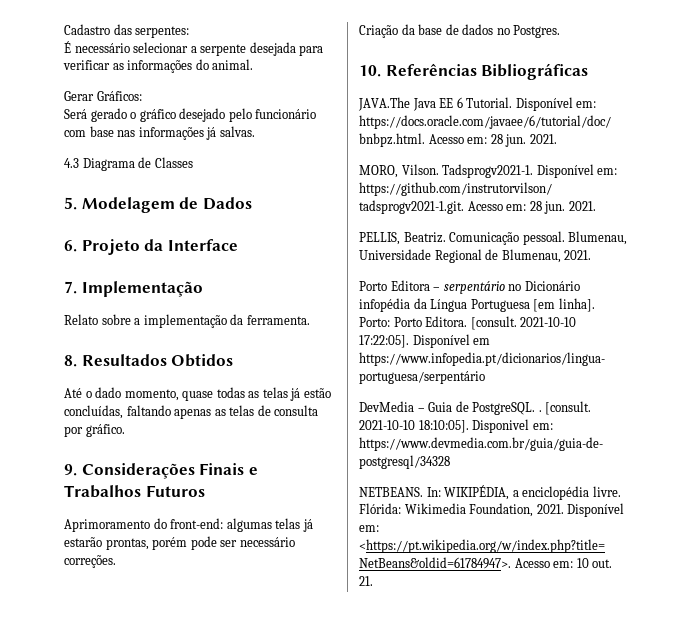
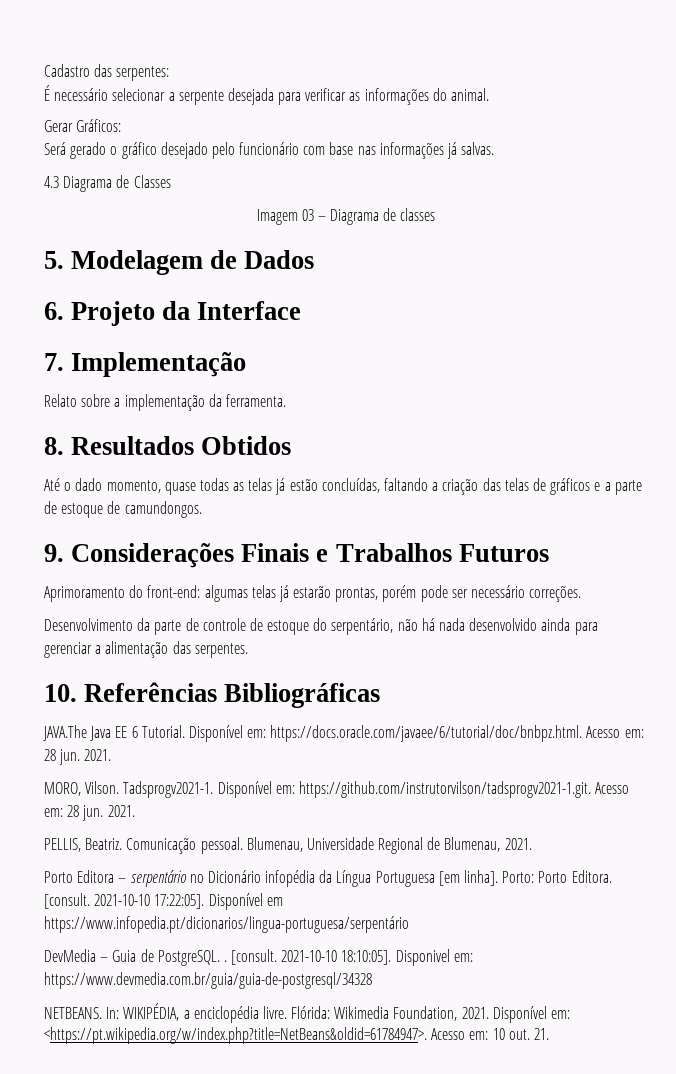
+ Imagem 03 – Diagrama de classes
- Até o dado momento, quase todas as telas já estão concluídas, faltando apenas as telas de consulta por gráfico.
+ Até o dado momento, quase todas as telas já estão concluídas, faltando a criação das telas de gráficos e a parte de estoque de camundongos.
- Criação da base de dados no Postgres.
+ Desenvolvimento da parte de controle de estoque do serpentário, não há nada desenvolvido ainda para gerenciar a alimentação das serpentes.

